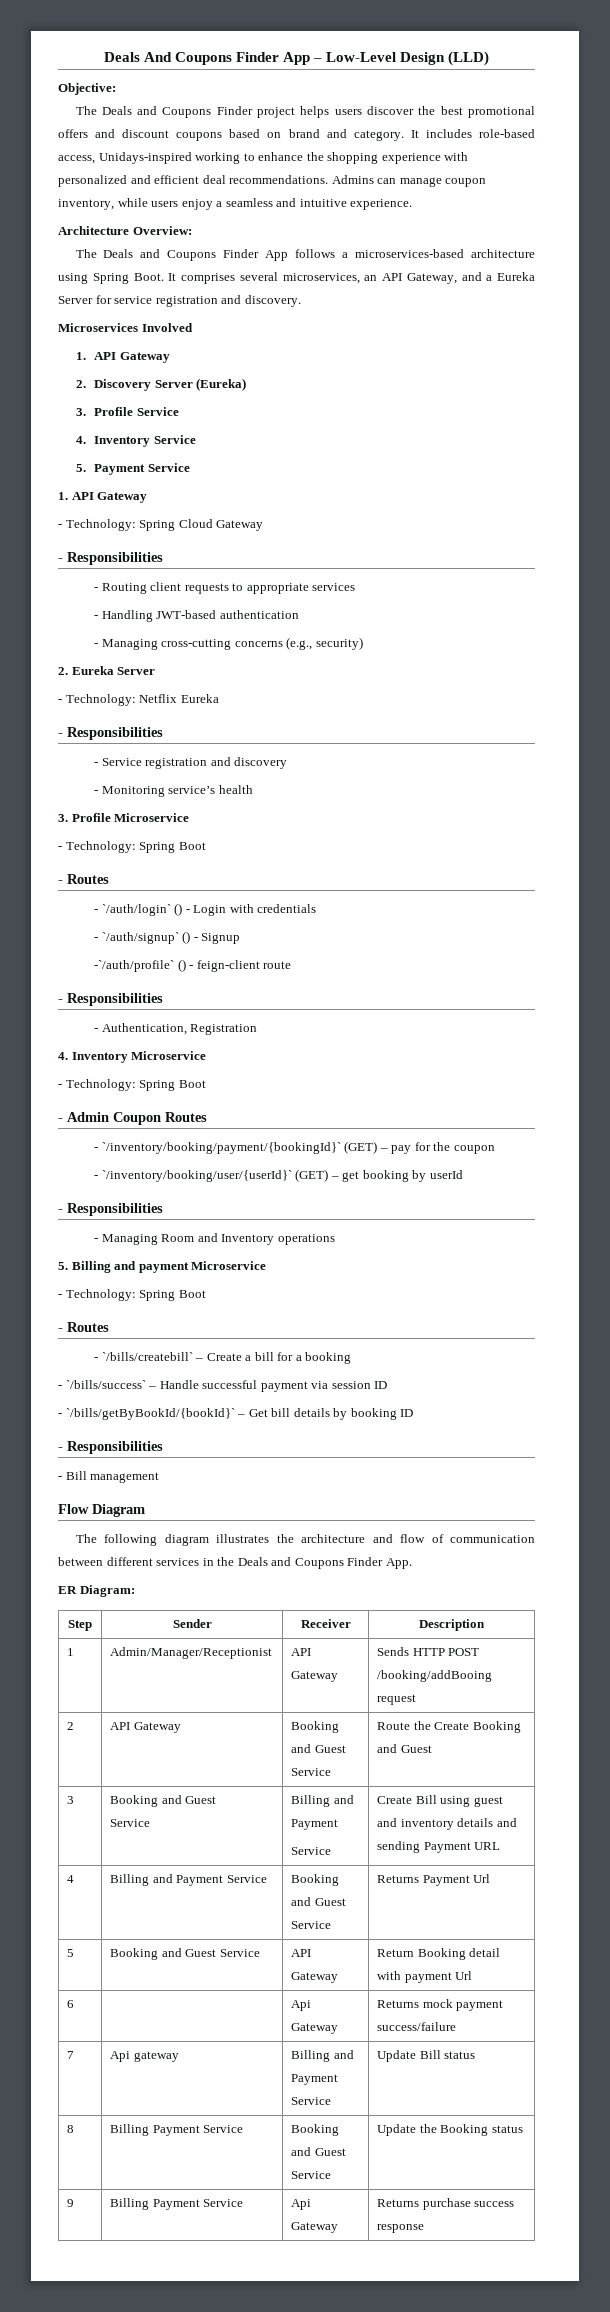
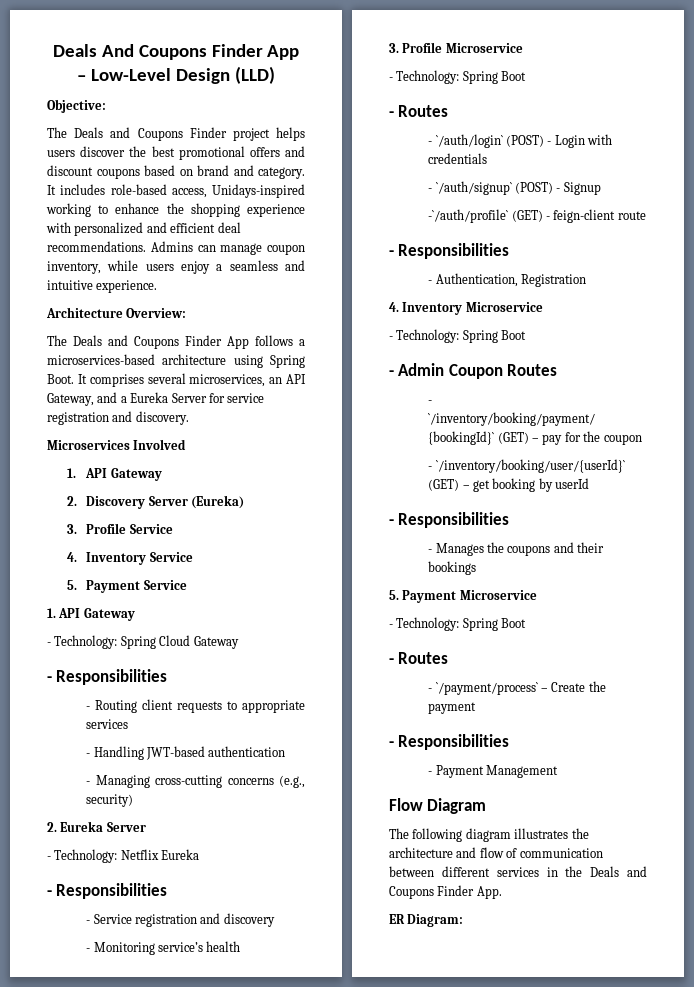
- - `/auth/login` () - Login with credentials
+ - `/auth/login` (POST) - Login with credentials
- - `/auth/signup` () - Signup
+ - `/auth/signup` (POST) - Signup
- -`/auth/profile` () - feign-client route
+ -`/auth/profile` (GET) - feign-client route
- - Managing Room and Inventory operations
- 5. Billing and payment Microservice
+ - Manages the coupons and their bookings
+ 5. Payment Microservice
  - Technology: Spring Boot
  - Routes
- - `/bills/createbill` – Create a bill for a booking
- - `/bills/success` – Handle successful payment via session ID
- - `/bills/getByBookId/{bookId}` – Get bill details by booking ID
+ - `/payment/process` – Create the payment
  - Responsibilities
- - Bill management
+ - Payment Management
- Step | Sender | Receiver | Description
- 1 | Admin/Manager/Receptionist | API Gateway | Sends HTTP POST /booking/addBooing request
- 2 | API Gateway | Booking and Guest Service | Route the Create Booking and Guest
- 3 | Booking and Guest
- Service | Billing and Payment
- Service | Create Bill using guest and inventory details and sending Payment URL
- 4 | Billing and Payment Service | Booking and Guest Service | Returns Payment Url
- 5 | Booking and Guest Service | API Gateway | Return Booking detail with payment Url
- 6 | | Api Gateway | Returns mock payment success/failure
- 7 | Api gateway | Billing and Payment Service | Update Bill status
- 8 | Billing Payment Service | Booking and Guest Service | Update the Booking status
- 9 | Billing Payment Service | Api Gateway | Returns purchase success response

